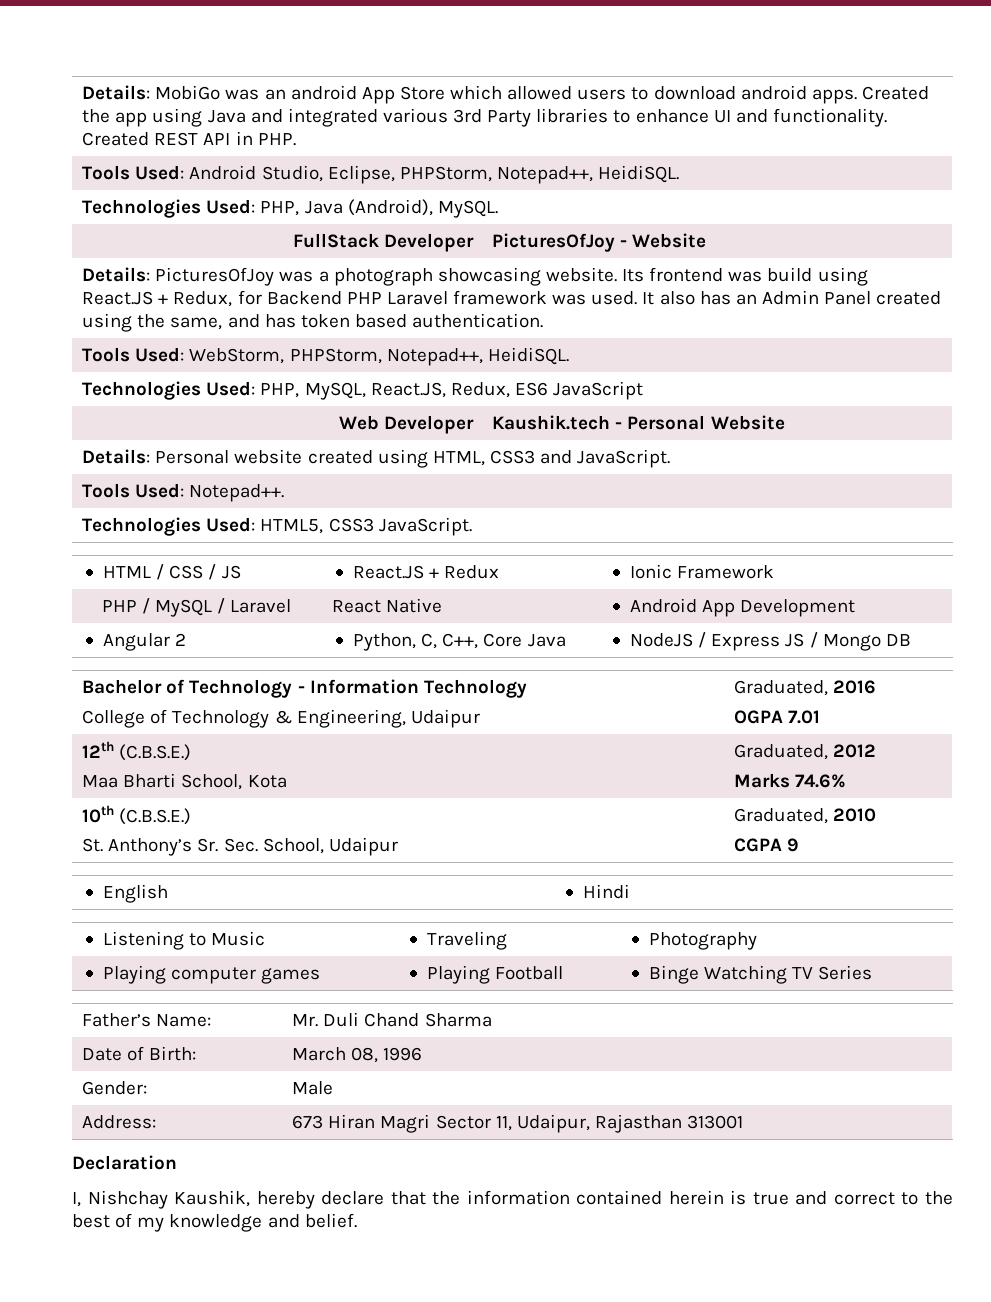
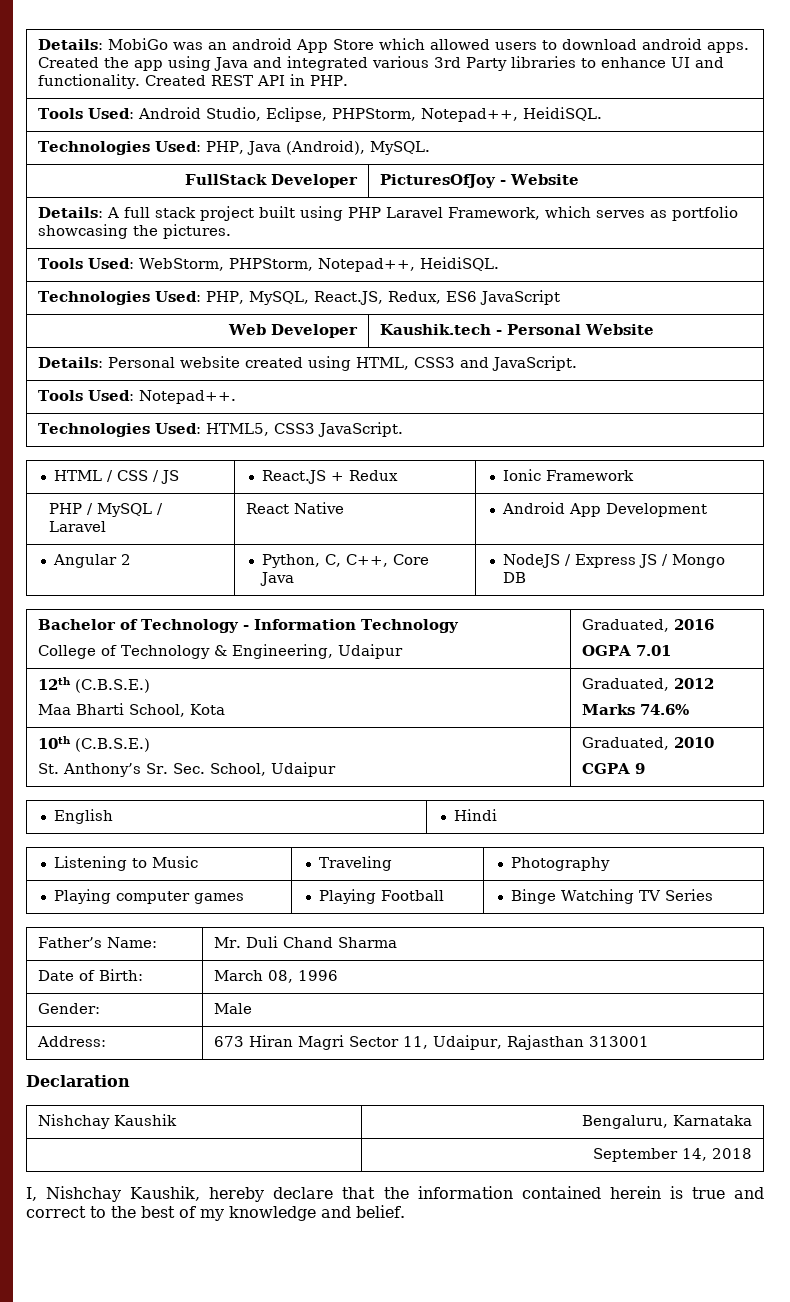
- Details: PicturesOfJoy was a photograph showcasing website. Its frontend was build using React.JS + Redux, for Backend PHP Laravel framework was used. It also has an Admin Panel created using the same, and has token based authentication.
+ Details: A full stack project built using PHP Laravel Framework, which serves as portfolio showcasing the pictures.
+ Nishchay Kaushik | Bengaluru, Karnataka
+ | September 14, 2018

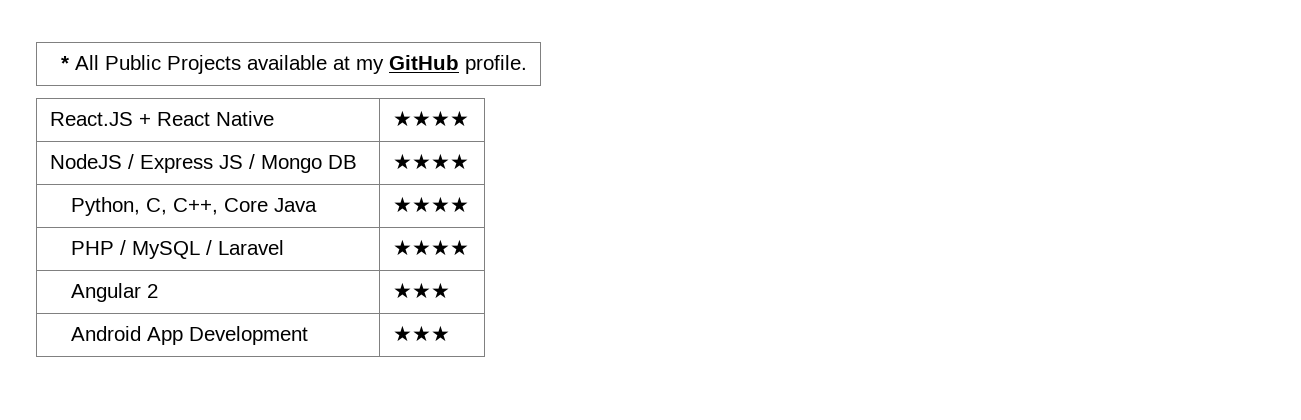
- Details: MobiGo was an android App Store which allowed users to download android apps. Created the app using Java and integrated various 3rd Party libraries to enhance UI and functionality. Created REST API in PHP.
- Tools Used: Android Studio, Eclipse, PHPStorm, Notepad++, HeidiSQL.
- Technologies Used: PHP, Java (Android), MySQL.
- FullStack Developer | PicturesOfJoy - Website
- Details: A full stack project built using PHP Laravel Framework, which serves as portfolio showcasing the pictures.
- Tools Used: WebStorm, PHPStorm, Notepad++, HeidiSQL.
- Technologies Used: PHP, MySQL, React.JS, Redux, ES6 JavaScript
- Web Developer | Kaushik.tech - Personal Website
- Details: Personal website created using HTML, CSS3 and JavaScript.
- Tools Used: Notepad++.
- Technologies Used: HTML5, CSS3 JavaScript.
- HTML / CSS / JS | React.JS + Redux | Ionic Framework
+ * All Public Projects available at my GitHub profile.
+ React.JS + React Native | ★★★★
+ NodeJS / Express JS / Mongo DB | ★★★★
+ Python, C, C++, Core Java | ★★★★
- PHP / MySQL / Laravel | React Native | Android App Development
- Angular 2 | Python, C, C++, Core Java | NodeJS / Express JS / Mongo DB
- Bachelor of Technology - Information Technology
- College of Technology & Engineering, Udaipur | Graduated, 2016
- OGPA 7.01
- 12th (C.B.S.E.)
- Maa Bharti School, Kota | Graduated, 2012
- Marks 74.6%
- 10th (C.B.S.E.)
- St. Anthony’s Sr. Sec. School, Udaipur | Graduated, 2010
- CGPA 9
- English | Hindi
- Listening to Music | Traveling | Photography
- Playing computer games | Playing Football | Binge Watching TV Series
- Father’s Name: | Mr. Duli Chand Sharma
- Date of Birth: | March 08, 1996
- Gender: | Male
- Address: | 673 Hiran Magri Sector 11, Udaipur, Rajasthan 313001
- Declaration
- Nishchay Kaushik | Bengaluru, Karnataka
- | September 14, 2018
- I, Nishchay Kaushik, hereby declare that the information contained herein is true and correct to the best of my knowledge and belief.
+ PHP / MySQL / Laravel | ★★★★
+ Angular 2 | ★★★
+ Android App Development | ★★★

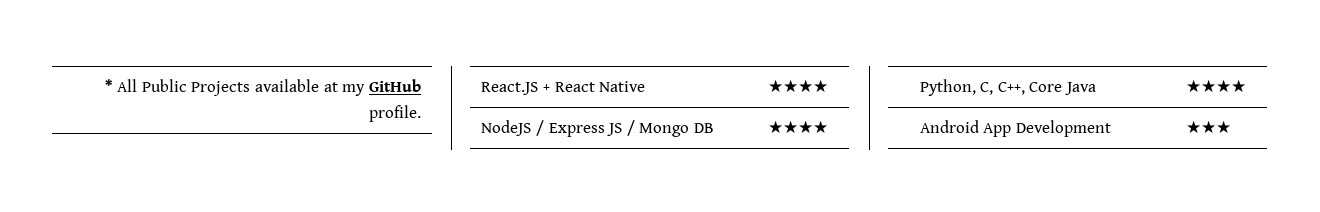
- PHP / MySQL / Laravel | ★★★★
- Angular 2 | ★★★

